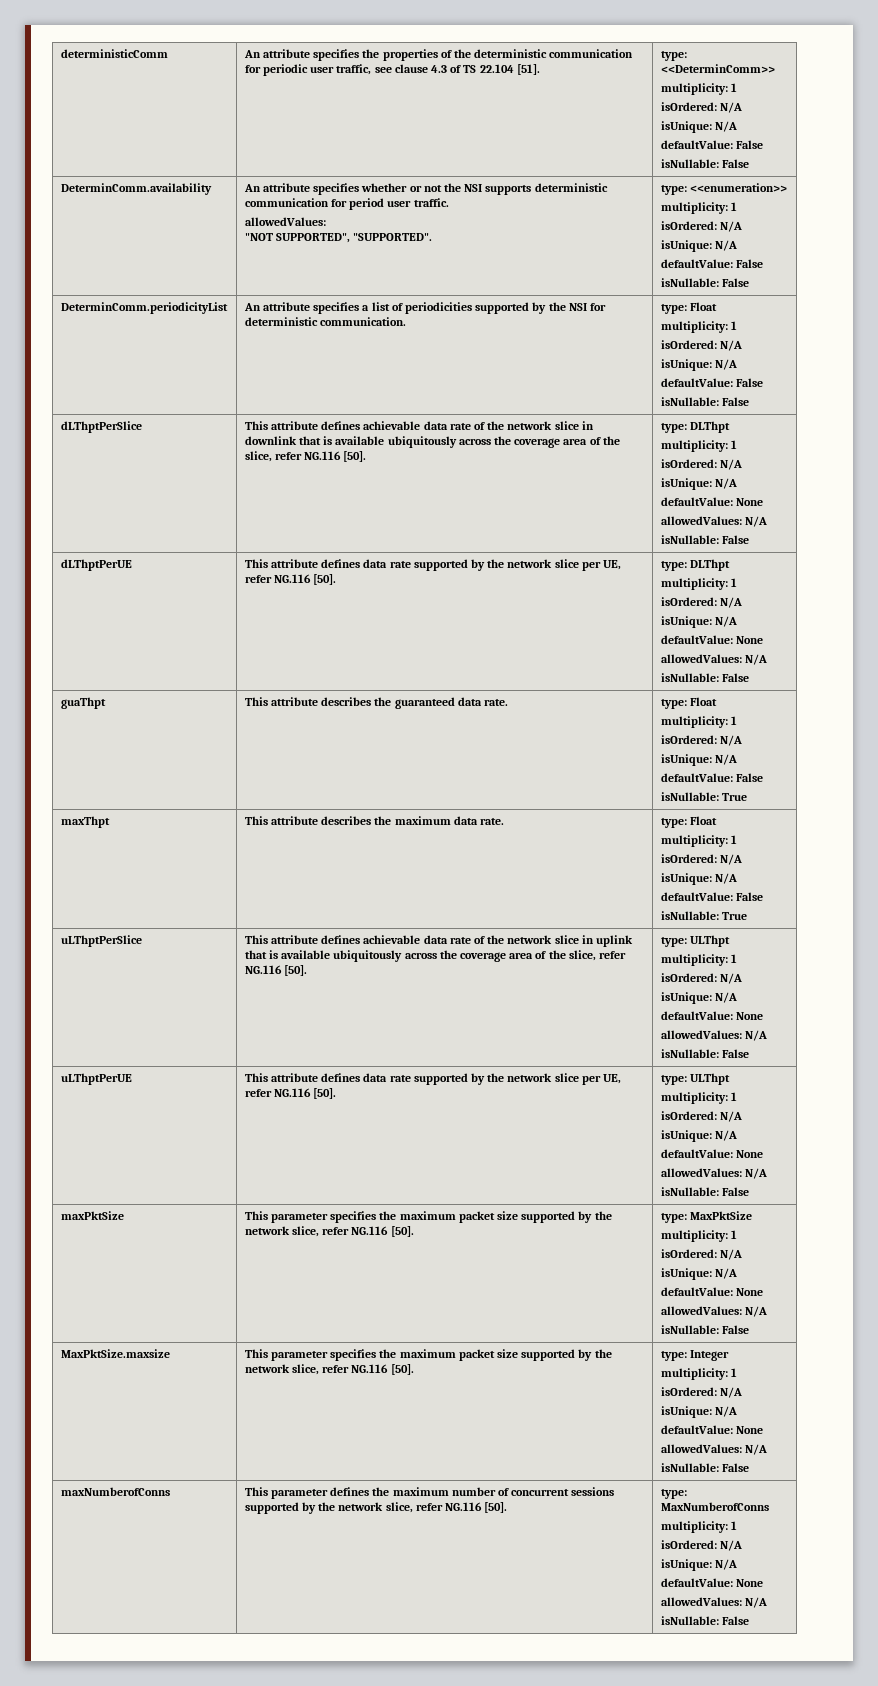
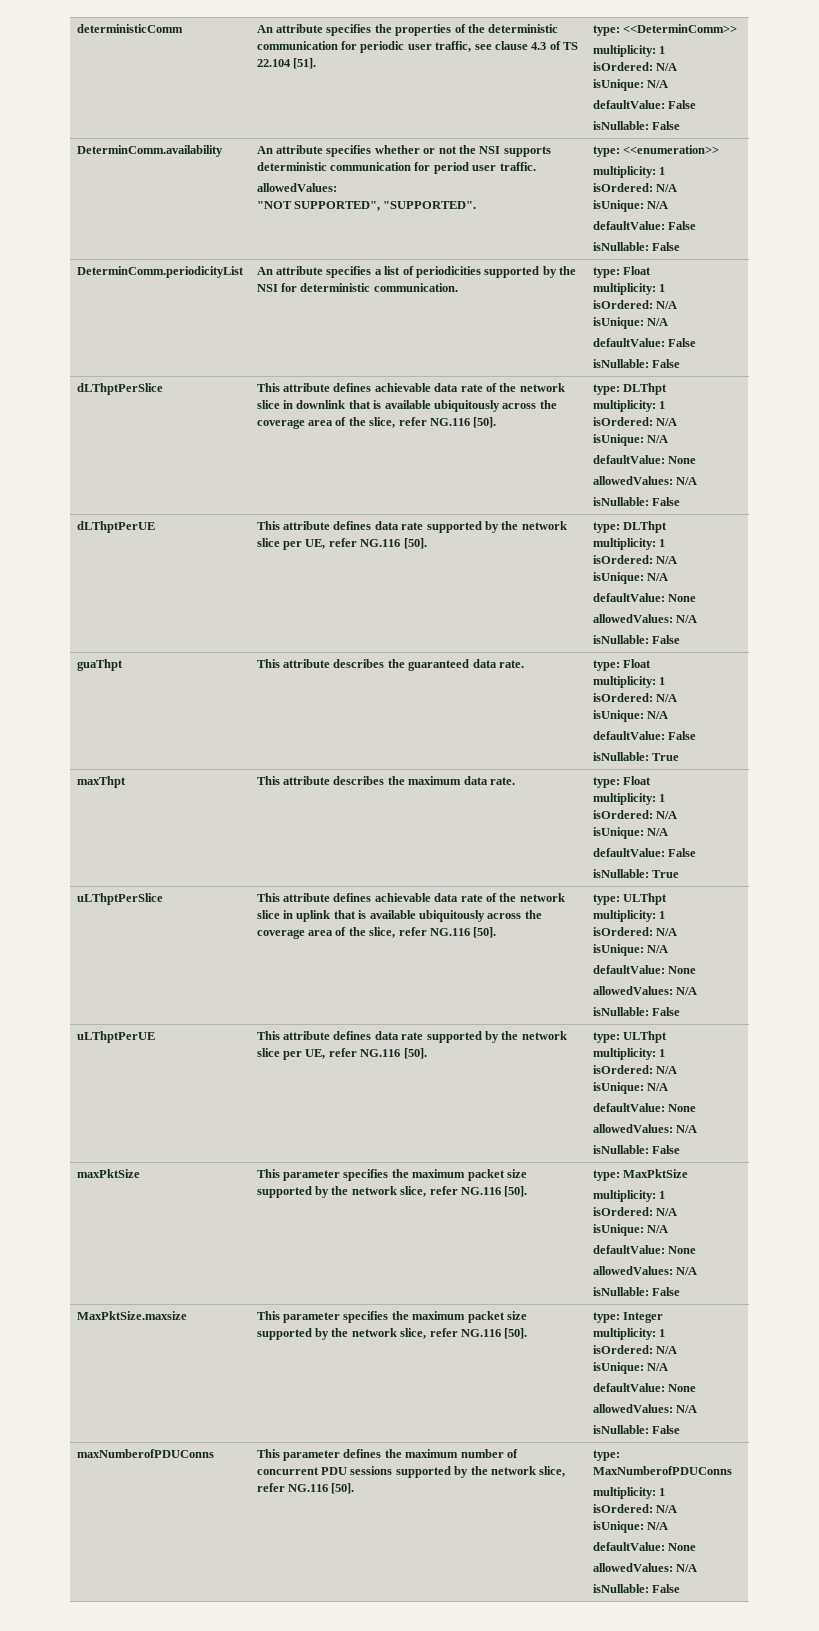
- maxNumberofConns | This parameter defines the maximum number of concurrent sessions supported by the network slice, refer NG.116 [50]. | type: MaxNumberofConns
+ maxNumberofPDUConns | This parameter defines the maximum number of concurrent PDU sessions supported by the network slice, refer NG.116 [50]. | type: MaxNumberofPDUConns

